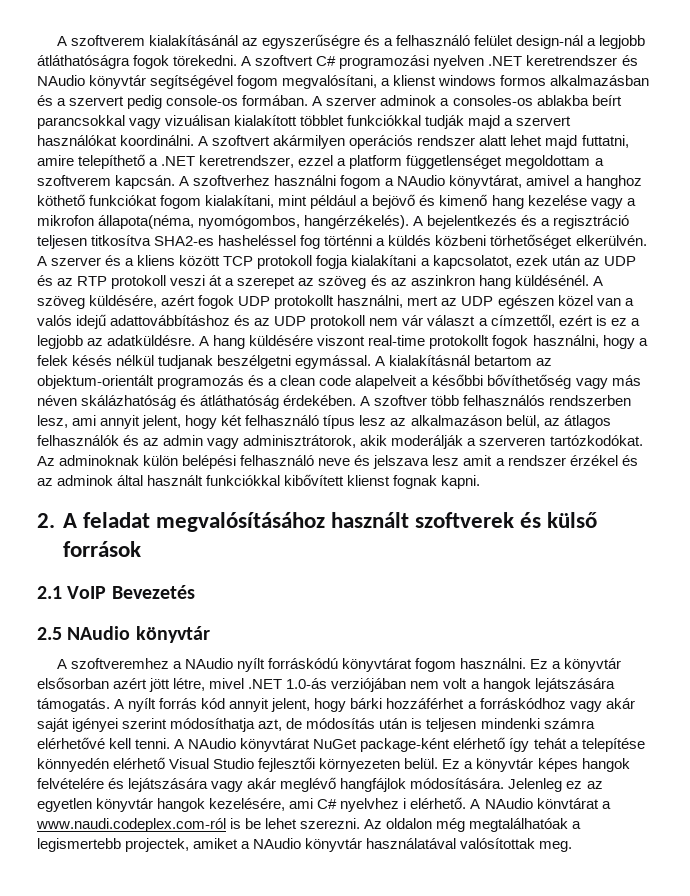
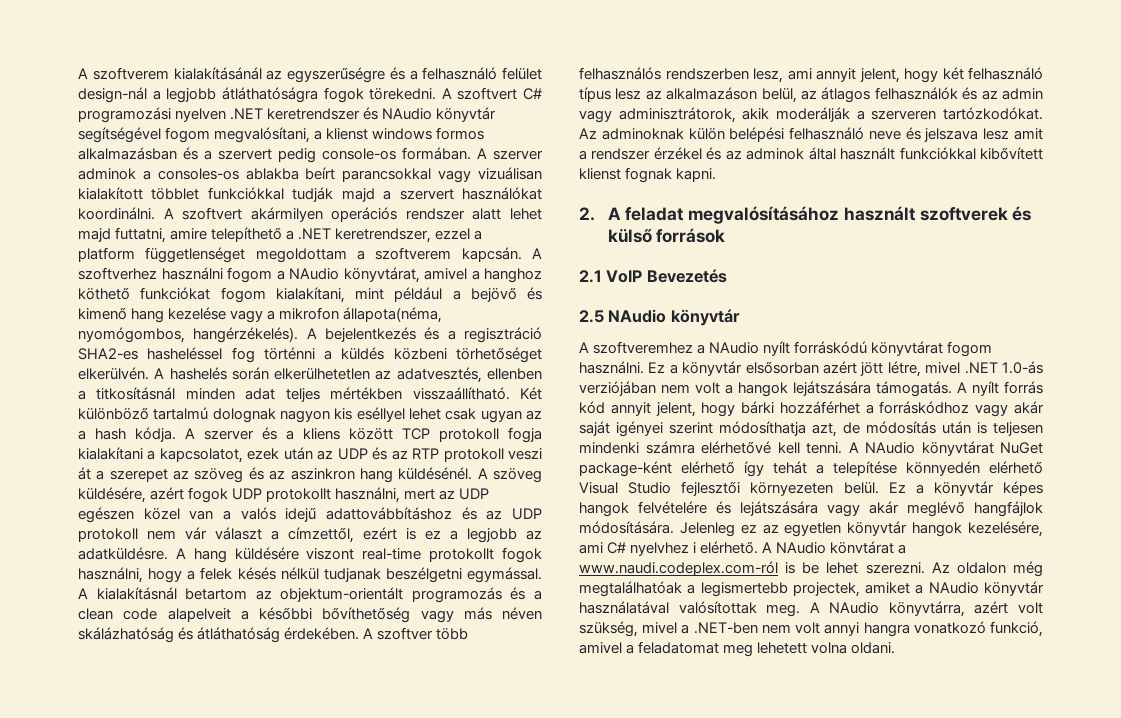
- A bejelentkezés és a regisztráció teljesen titkosítva SHA2-es hasheléssel fog történni a küldés közbeni törhetőséget elkerülvén.
+ A bejelentkezés és a regisztráció SHA2-es hasheléssel fog történni a küldés közbeni törhetőséget elkerülvén.
- A szerver és a kliens között TCP protokoll fogja kialakítani a kapcsolatot, ezek után az UDP és az RTP protokoll veszi át a szerepet az szöveg és az aszinkron hang küldésénél.
+ A hashelés során elkerülhetetlen az adatvesztés, ellenben a titkosításnál minden adat teljes mértékben visszaállítható. Két különböző tartalmú dolognak nagyon kis eséllyel lehet csak ugyan az a hash kódja. A szerver és a kliens között TCP protokoll fogja kialakítani a kapcsolatot, ezek után az UDP és az RTP protokoll veszi át a szerepet az szöveg és az aszinkron hang küldésénél.
+ A NAudio könyvtárra, azért volt szükség, mivel a .NET-ben nem volt annyi hangra vonatkozó funkció, amivel a feladatomat meg lehetett volna oldani.

